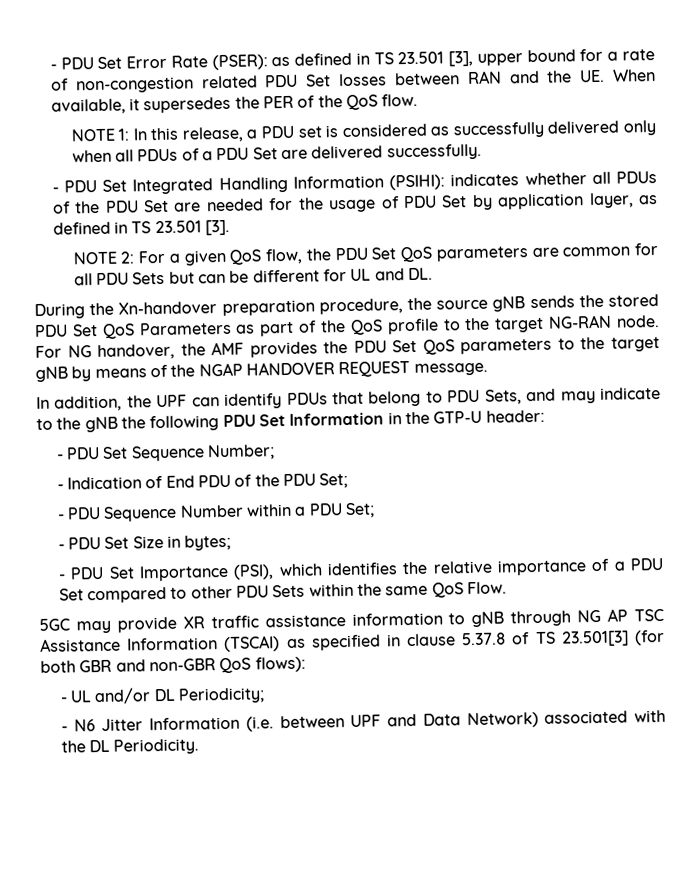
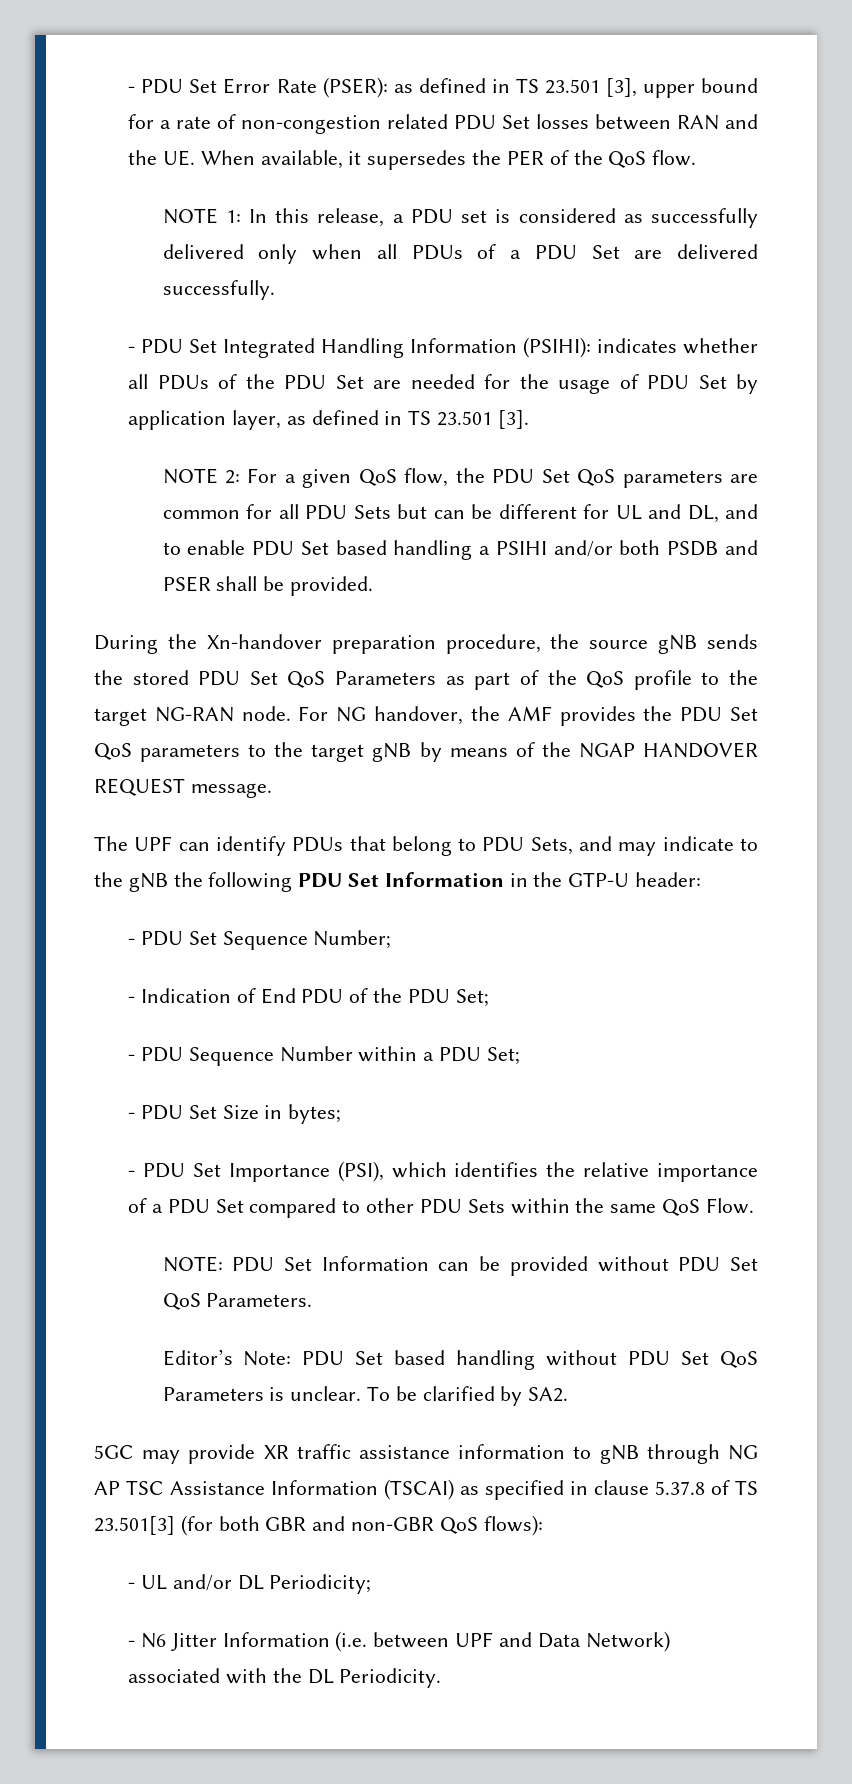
- NOTE 2: For a given QoS flow, the PDU Set QoS parameters are common for all PDU Sets but can be different for UL and DL.
+ NOTE 2: For a given QoS flow, the PDU Set QoS parameters are common for all PDU Sets but can be different for UL and DL, and to enable PDU Set based handling a PSIHI and/or both PSDB and PSER shall be provided.
- In addition, the UPF can identify PDUs that belong to PDU Sets, and may indicate to the gNB the following PDU Set Information in the GTP-U header:
+ The UPF can identify PDUs that belong to PDU Sets, and may indicate to the gNB the following PDU Set Information in the GTP-U header:
+ NOTE: PDU Set Information can be provided without PDU Set QoS Parameters.
+ Editor’s Note: PDU Set based handling without PDU Set QoS Parameters is unclear. To be clarified by SA2.

